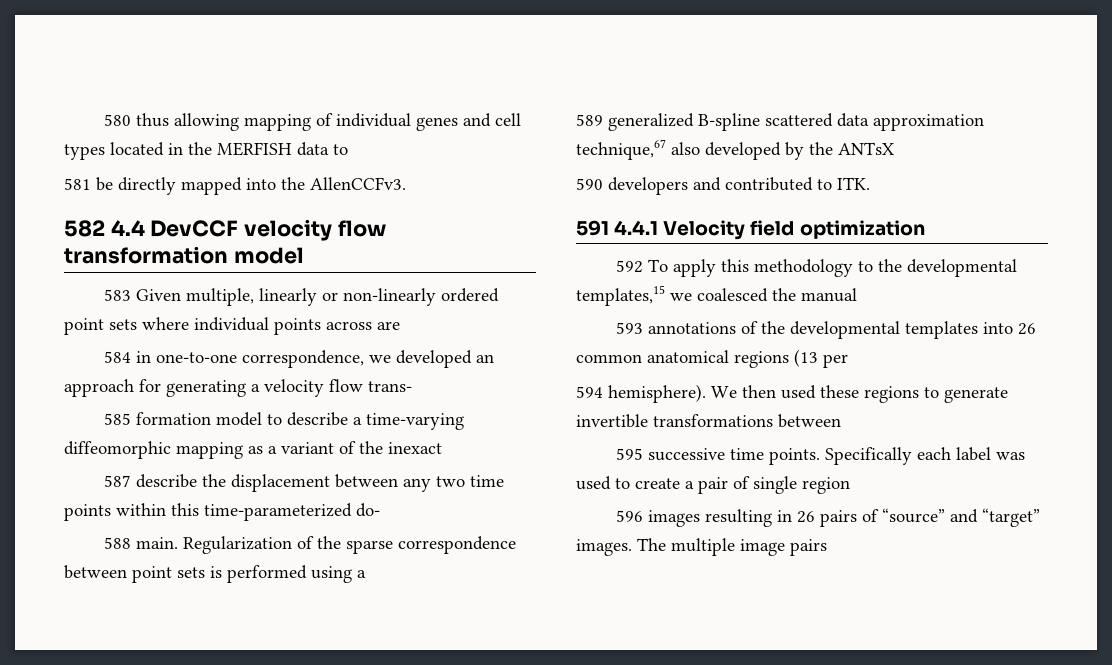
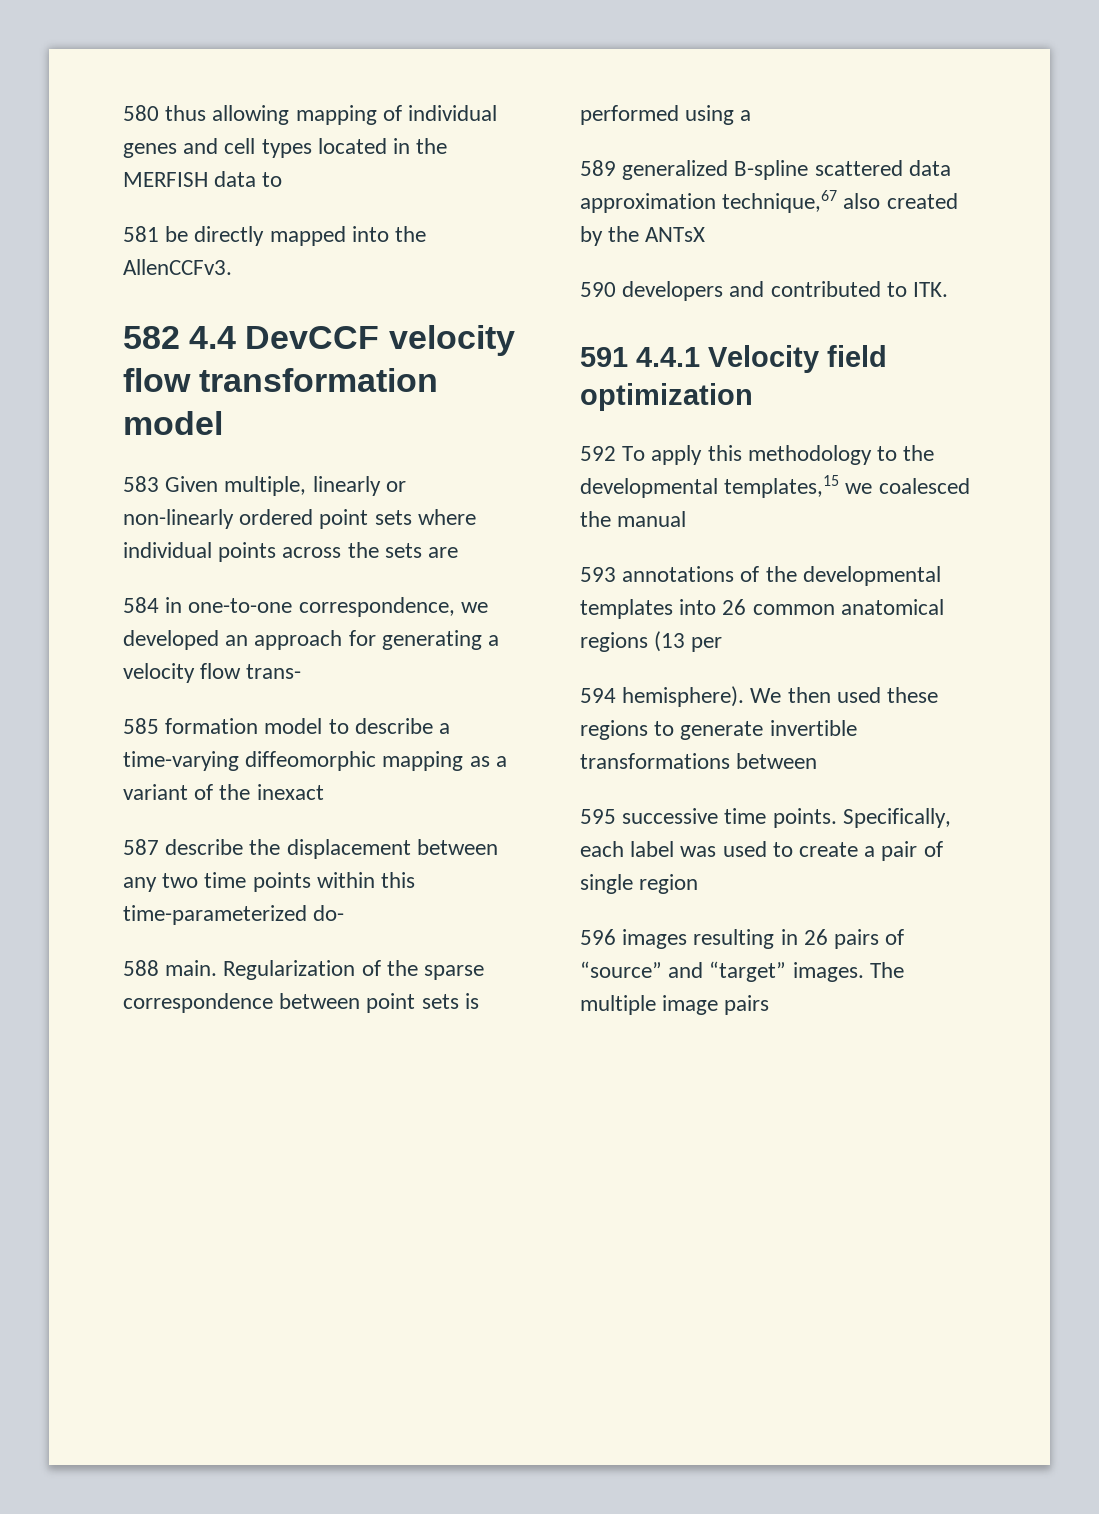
- 583 Given multiple, linearly or non-linearly ordered point sets where individual points across are
+ 583 Given multiple, linearly or non-linearly ordered point sets where individual points across the sets are
- 589 generalized B-spline scattered data approximation technique,67 also developed by the ANTsX
+ 589 generalized B-spline scattered data approximation technique,67 also created by the ANTsX
- Specifically each label was used to create a pair of single region
+ Specifically, each label was used to create a pair of single region

